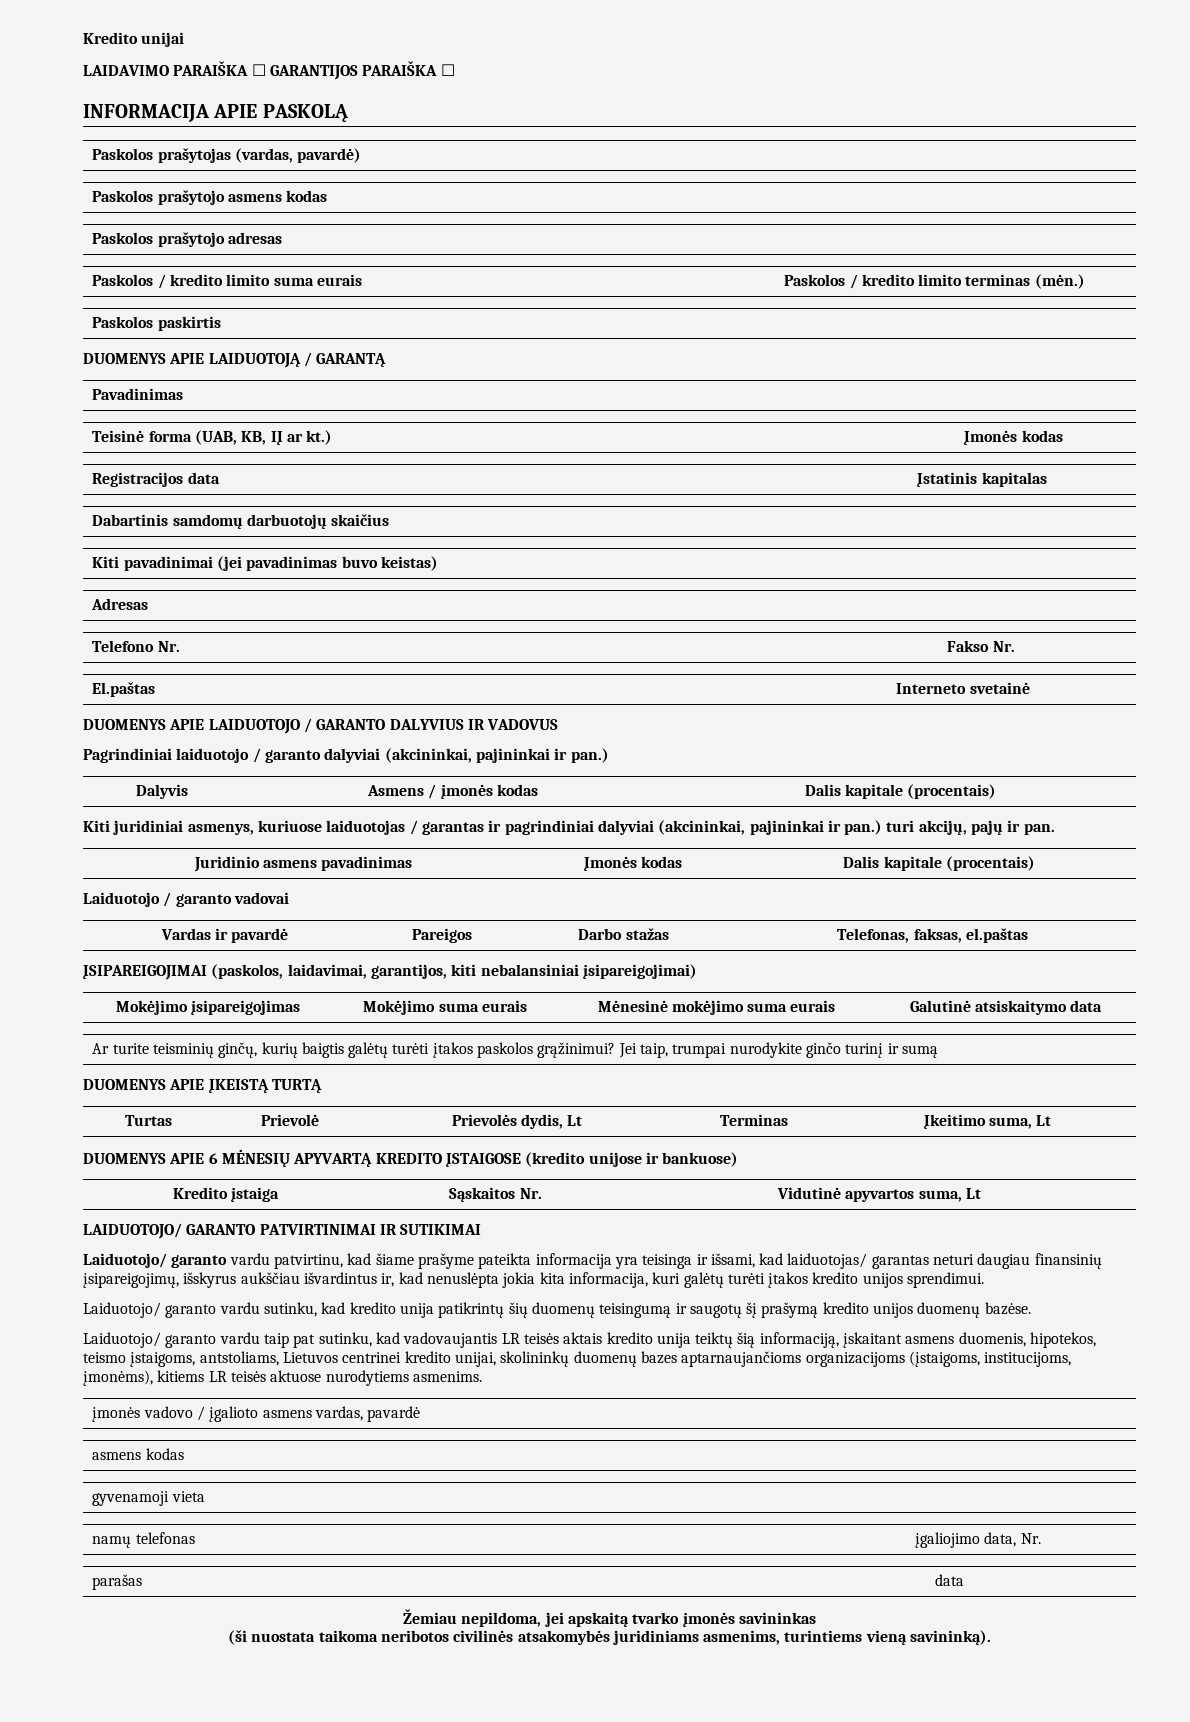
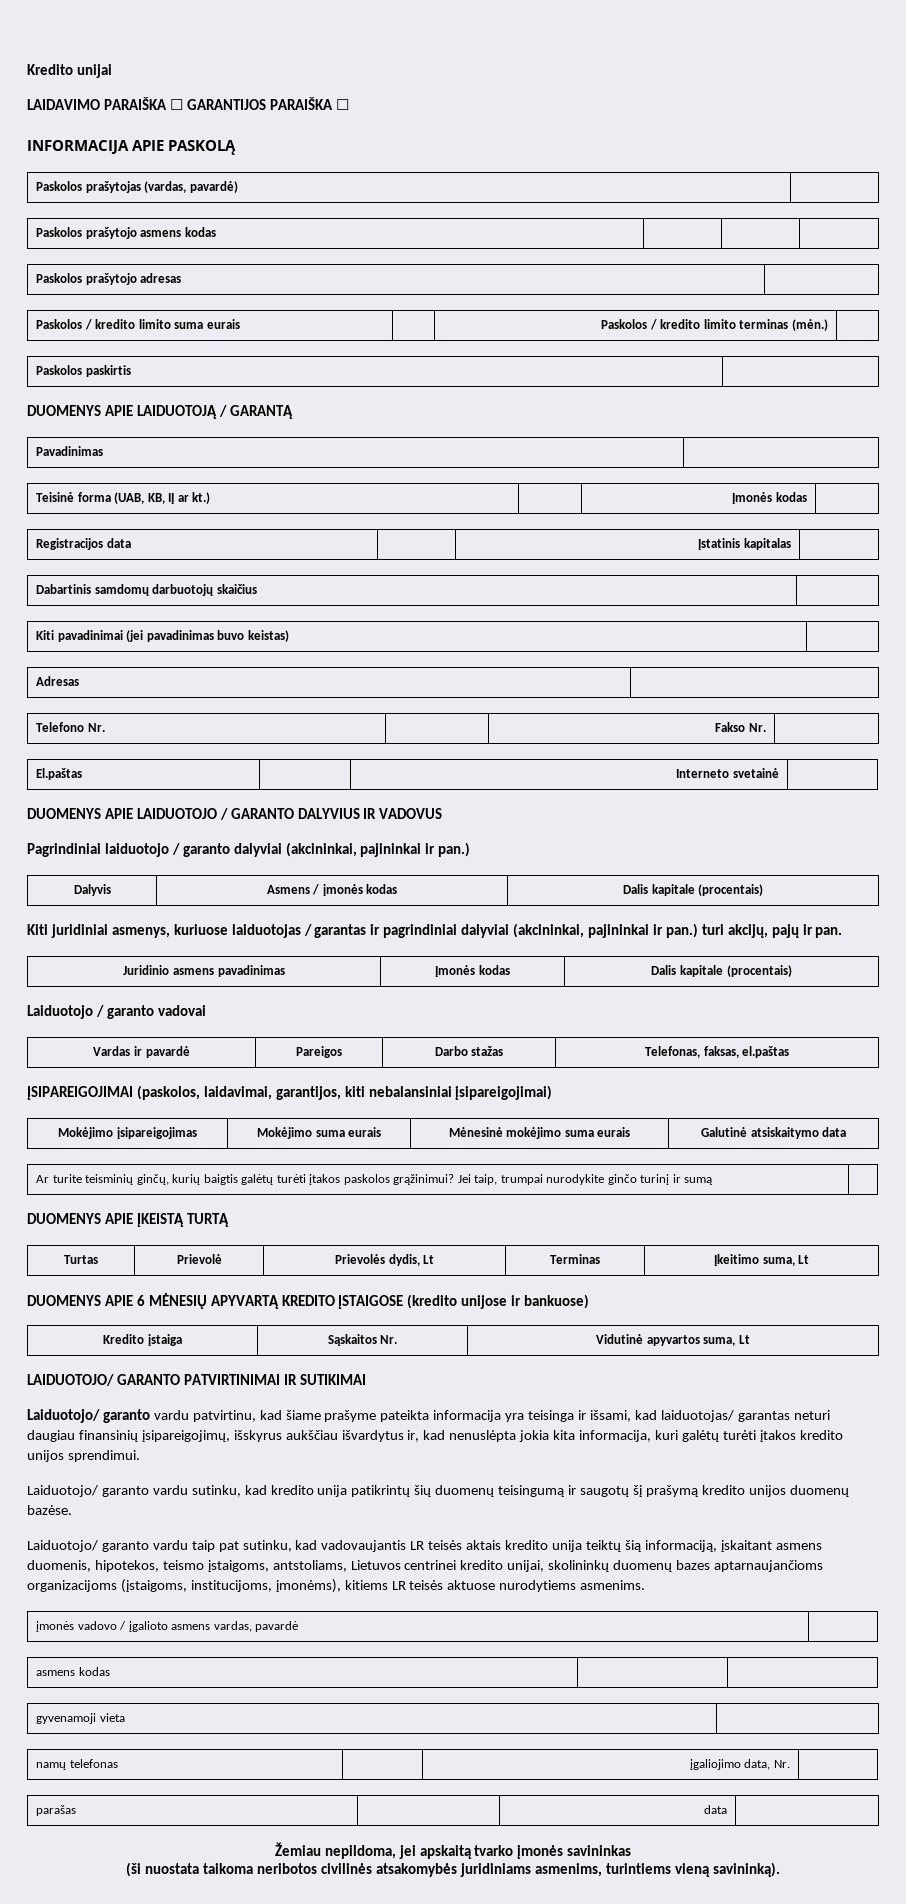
- Laiduotojo/ garanto vardu patvirtinu, kad šiame prašyme pateikta informacija yra teisinga ir išsami, kad laiduotojas/ garantas neturi daugiau finansinių įsipareigojimų, išskyrus aukščiau išvardintus ir, kad nenuslėpta jokia kita informacija, kuri galėtų turėti įtakos kredito unijos sprendimui.
+ Laiduotojo/ garanto vardu patvirtinu, kad šiame prašyme pateikta informacija yra teisinga ir išsami, kad laiduotojas/ garantas neturi daugiau finansinių įsipareigojimų, išskyrus aukščiau išvardytus ir, kad nenuslėpta jokia kita informacija, kuri galėtų turėti įtakos kredito unijos sprendimui.

